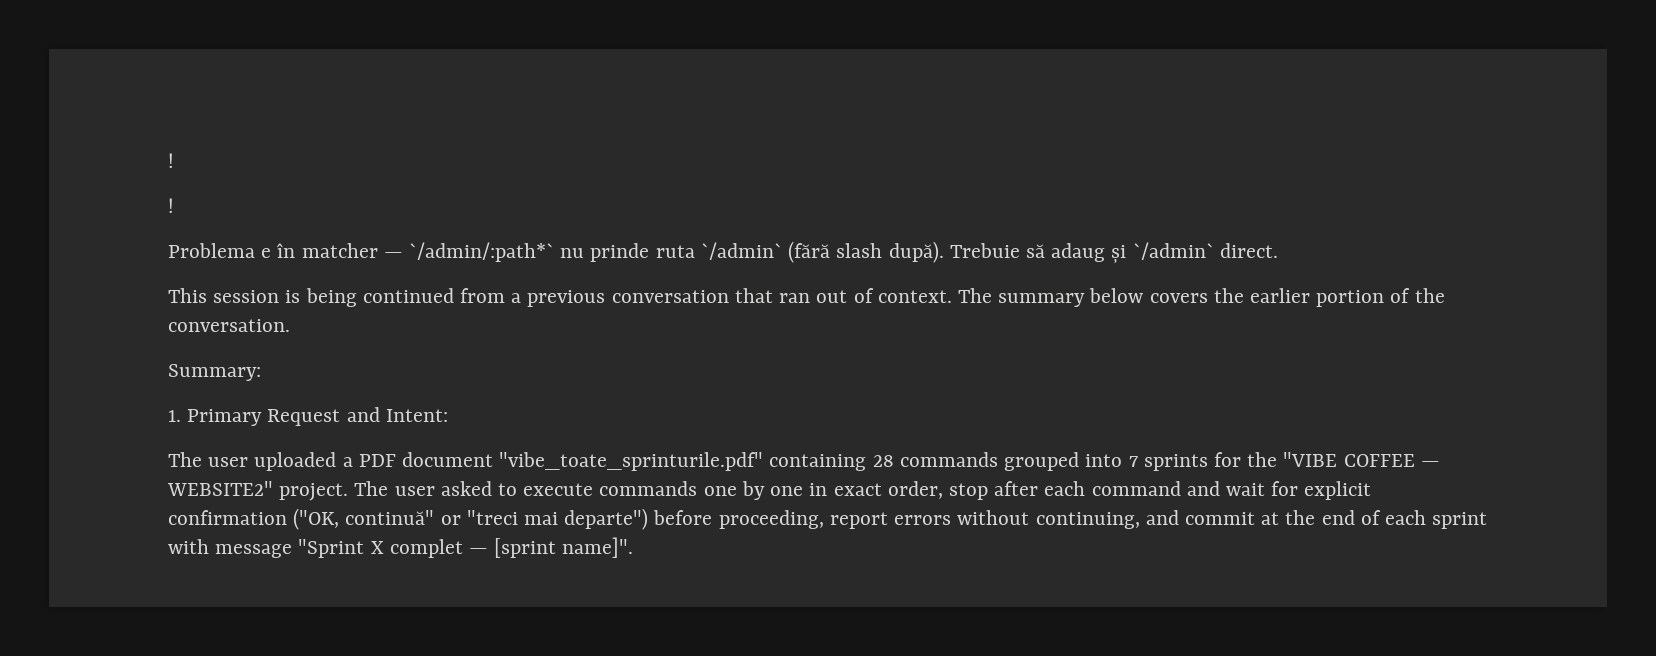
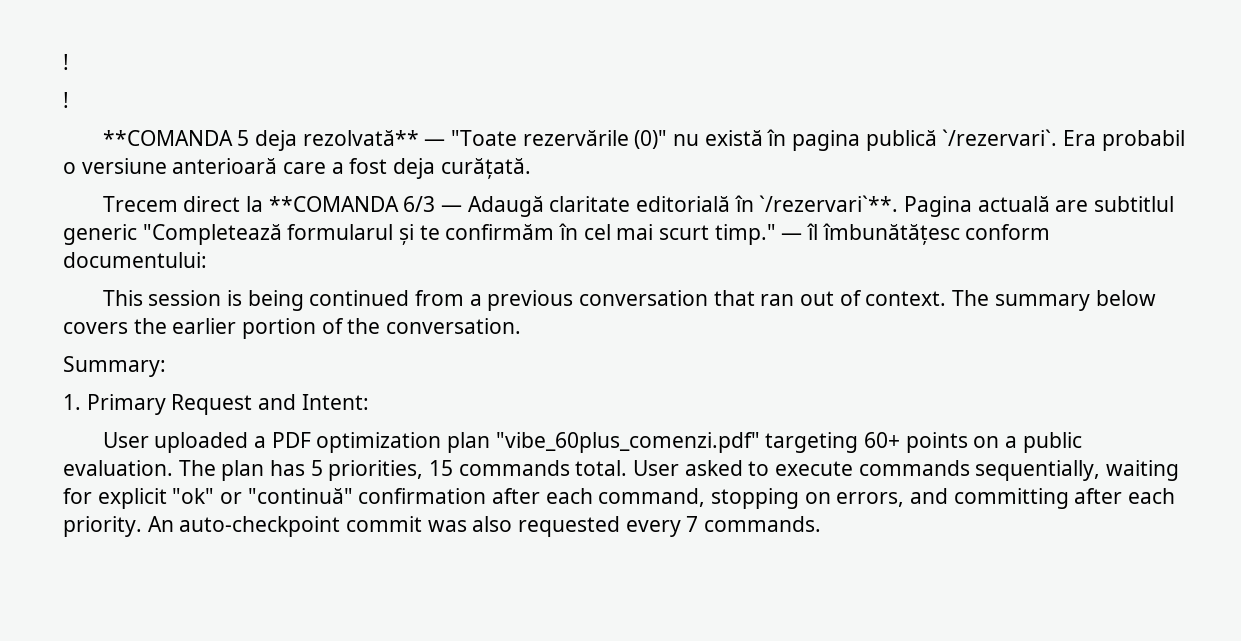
- Problema e în matcher — `/admin/:path*` nu prinde ruta `/admin` (fără slash după). Trebuie să adaug și `/admin` direct.
+ **COMANDA 5 deja rezolvată** — "Toate rezervările (0)" nu există în pagina publică `/rezervari`. Era probabil o versiune anterioară care a fost deja curățată.
+ Trecem direct la **COMANDA 6/3 — Adaugă claritate editorială în `/rezervari`**. Pagina actuală are subtitlul generic "Completează formularul și te confirmăm în cel mai scurt timp." — îl îmbunătățesc conform documentului:
- The user uploaded a PDF document "vibe_toate_sprinturile.pdf" containing 28 commands grouped into 7 sprints for the "VIBE COFFEE — WEBSITE2" project. The user asked to execute commands one by one in exact order, stop after each command and wait for explicit confirmation ("OK, continuă" or "treci mai departe") before proceeding, report errors without continuing, and commit at the end of each sprint with message "Sprint X complet — [sprint name]".
+ User uploaded a PDF optimization plan "vibe_60plus_comenzi.pdf" targeting 60+ points on a public evaluation. The plan has 5 priorities, 15 commands total. User asked to execute commands sequentially, waiting for explicit "ok" or "continuă" confirmation after each command, stopping on errors, and committing after each priority. An auto-checkpoint commit was also requested every 7 commands.

